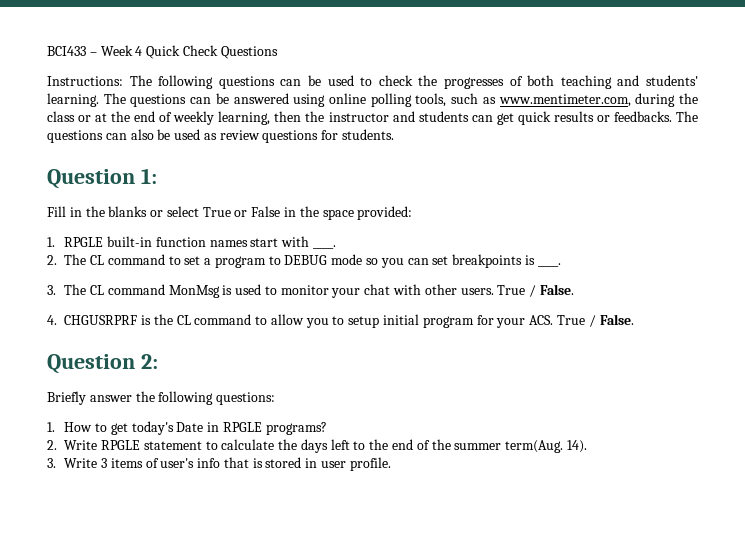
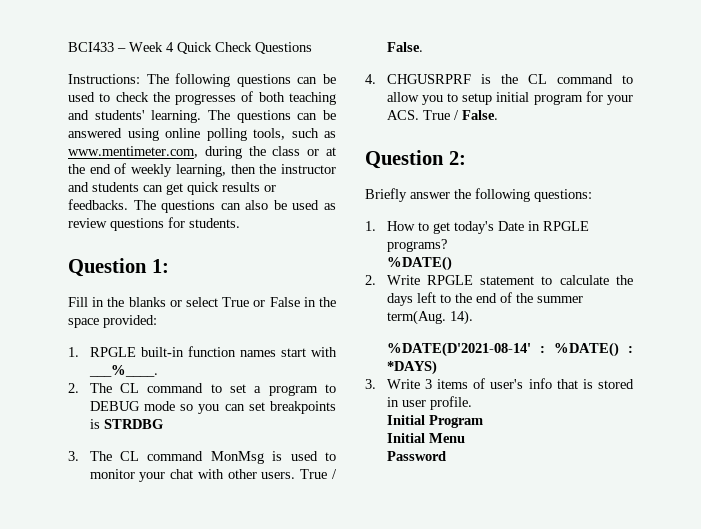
- 1. RPGLE built-in function names start with ____.
+ 1. RPGLE built-in function names start with ___%____.
- 2. The CL command to set a program to DEBUG mode so you can set breakpoints is ____.
+ 2. The CL command to set a program to DEBUG mode so you can set breakpoints is STRDBG
  1. How to get today's Date in RPGLE programs?
+ %DATE()
+ %DATE(D'2021-08-14' : %DATE() : *DAYS)
+ Initial Program
+ Initial Menu
+ Password

